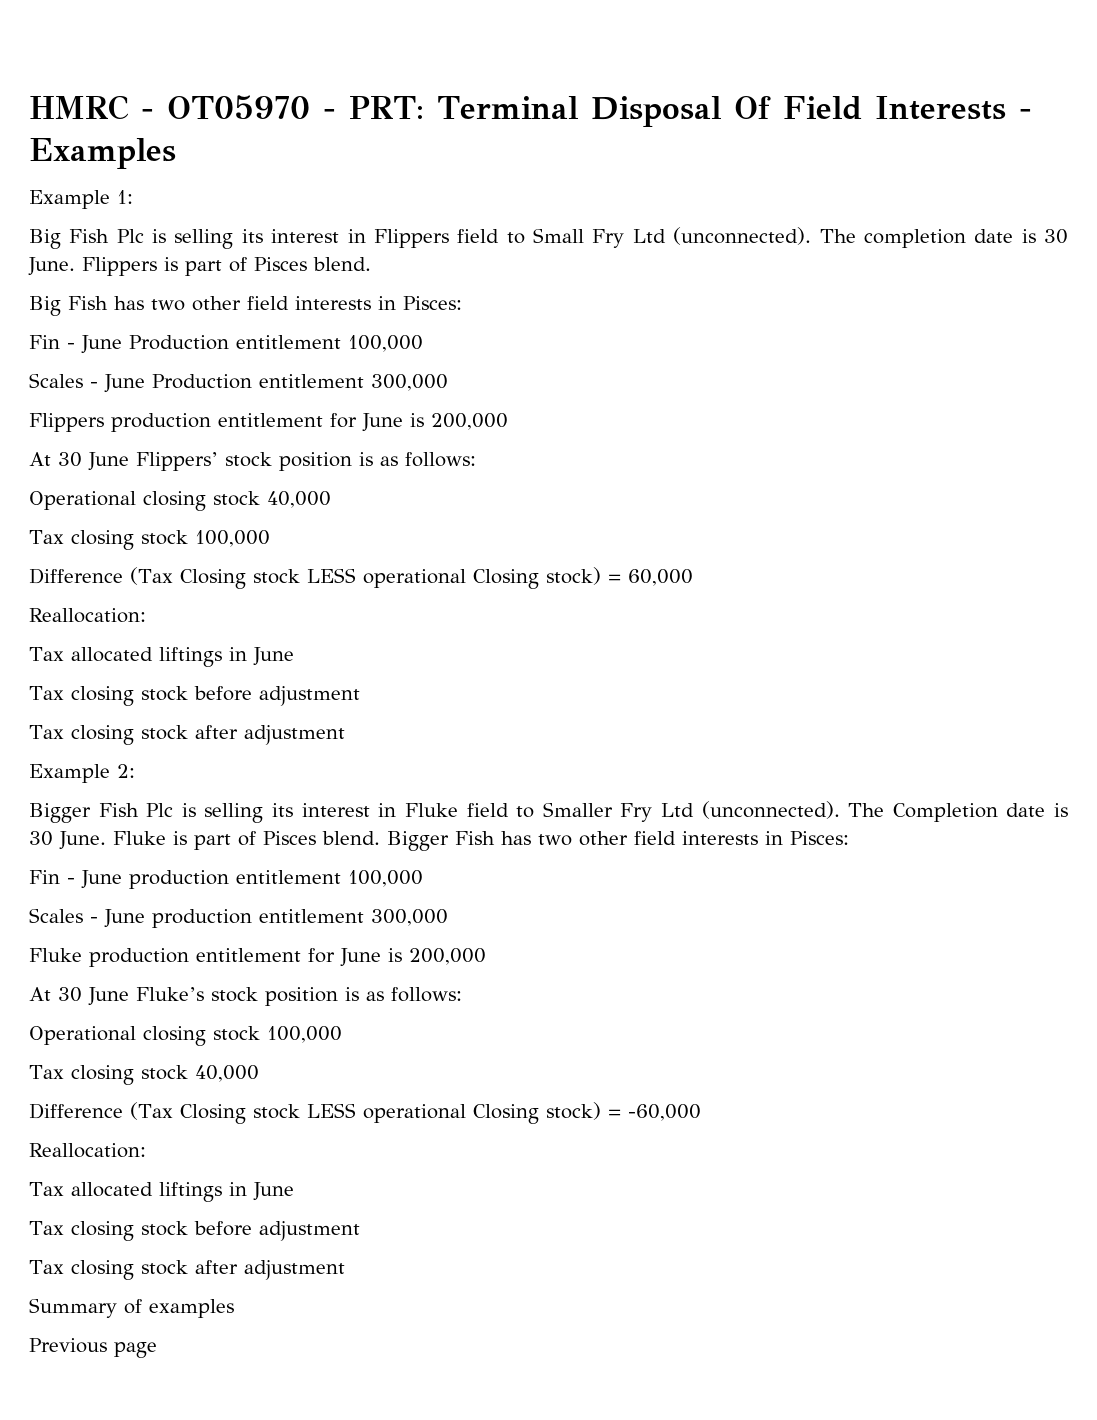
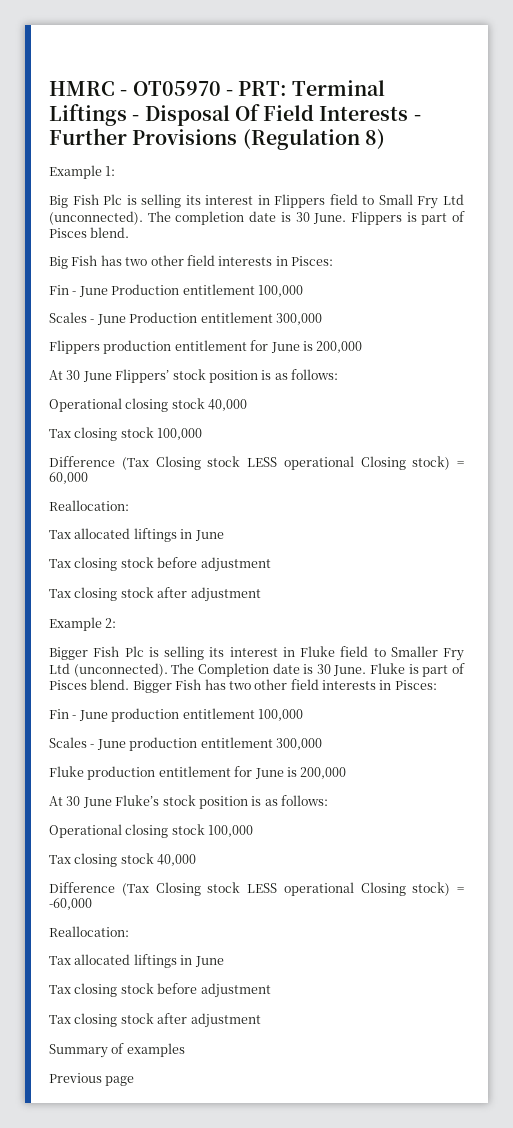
- HMRC - OT05970 - PRT: Terminal Disposal Of Field Interests - Examples
+ HMRC - OT05970 - PRT: Terminal Liftings - Disposal Of Field Interests - Further Provisions (Regulation 8)

